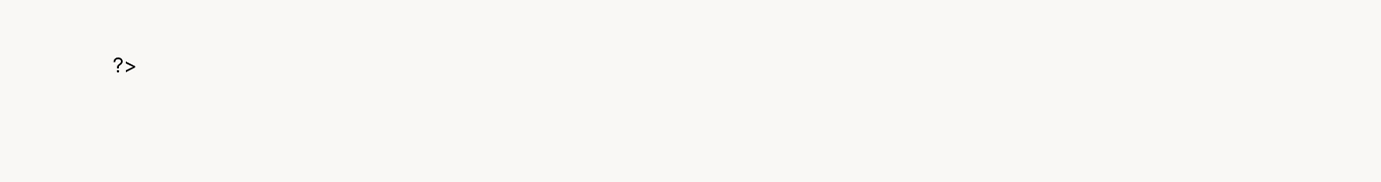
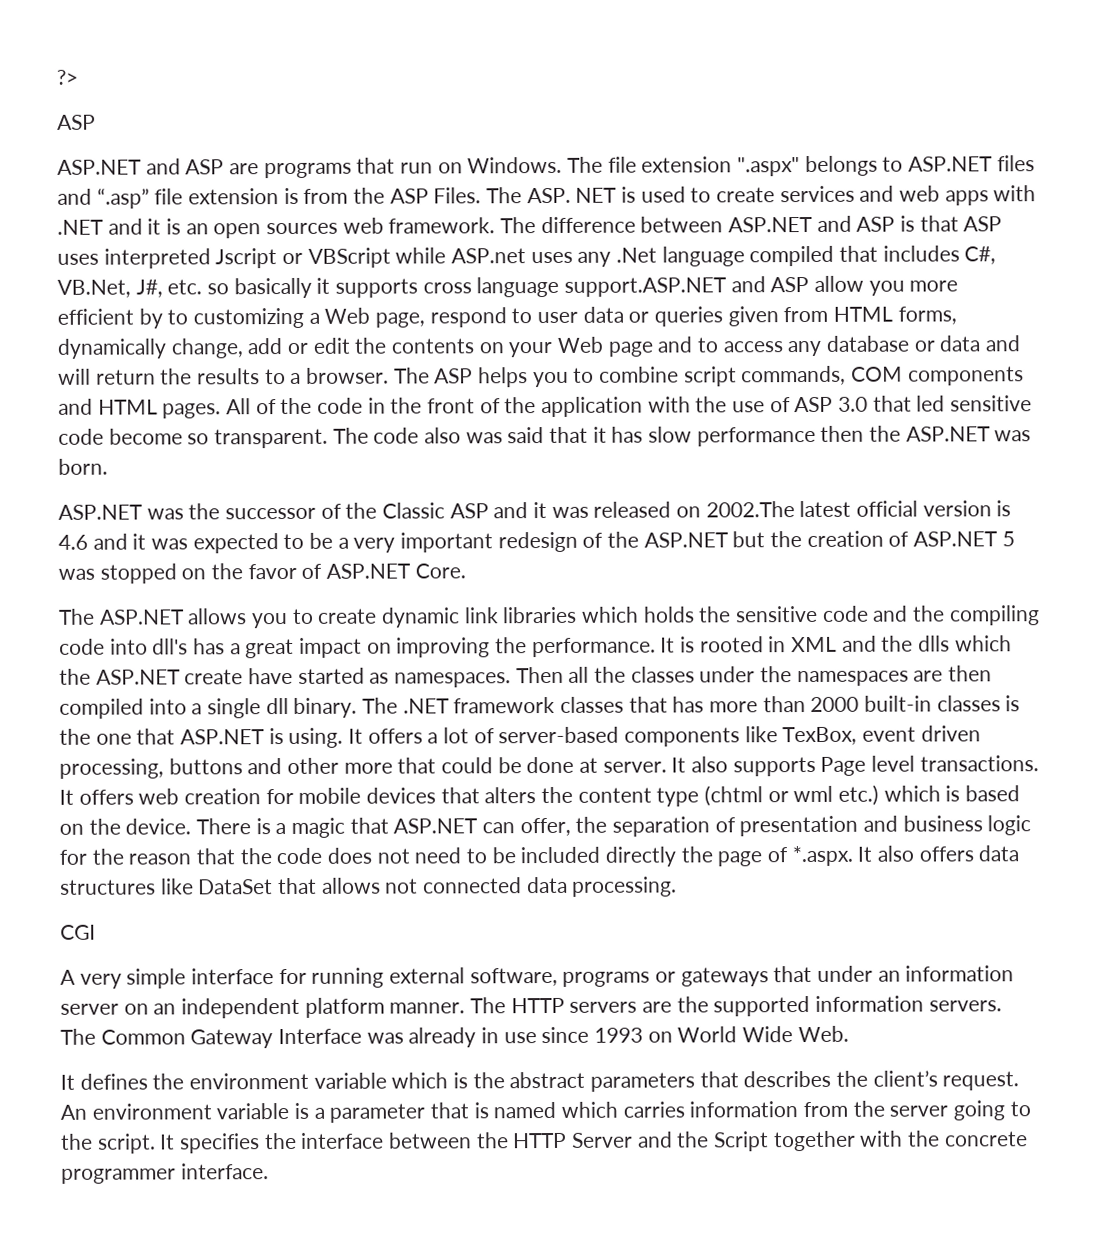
  ?>
+ ASP
+ ASP.NET and ASP are programs that run on Windows. The file extension ".aspx" belongs to ASP.NET files and “.asp” file extension is from the ASP Files. The ASP. NET is used to create services and web apps with .NET and it is an open sources web framework. The difference between ASP.NET and ASP is that ASP uses interpreted Jscript or VBScript while ASP.net uses any .Net language compiled that includes C#, VB.Net, J#, etc. so basically it supports cross language support.ASP.NET and ASP allow you more efficient by to customizing a Web page, respond to user data or queries given from HTML forms, dynamically change, add or edit the contents on your Web page and to access any database or data and will return the results to a browser. The ASP helps you to combine script commands, COM components and HTML pages. All of the code in the front of the application with the use of ASP 3.0 that led sensitive code become so transparent. The code also was said that it has slow performance then the ASP.NET was born.
+ ASP.NET was the successor of the Classic ASP and it was released on 2002.The latest official version is 4.6 and it was expected to be a very important redesign of the ASP.NET but the creation of ASP.NET 5 was stopped on the favor of ASP.NET Core.
+ The ASP.NET allows you to create dynamic link libraries which holds the sensitive code and the compiling code into dll's has a great impact on improving the performance. It is rooted in XML and the dlls which the ASP.NET create have started as namespaces. Then all the classes under the namespaces are then compiled into a single dll binary. The .NET framework classes that has more than 2000 built-in classes is the one that ASP.NET is using. It offers a lot of server-based components like TexBox, event driven processing, buttons and other more that could be done at server. It also supports Page level transactions. It offers web creation for mobile devices that alters the content type (chtml or wml etc.) which is based on the device. There is a magic that ASP.NET can offer, the separation of presentation and business logic for the reason that the code does not need to be included directly the page of *.aspx. It also offers data structures like DataSet that allows not connected data processing.
+ CGI
+ A very simple interface for running external software, programs or gateways that under an information server on an independent platform manner. The HTTP servers are the supported information servers. The Common Gateway Interface was already in use since 1993 on World Wide Web.
+ It defines the environment variable which is the abstract parameters that describes the client’s request. An environment variable is a parameter that is named which carries information from the server going to the script. It specifies the interface between the HTTP Server and the Script together with the concrete programmer interface.

